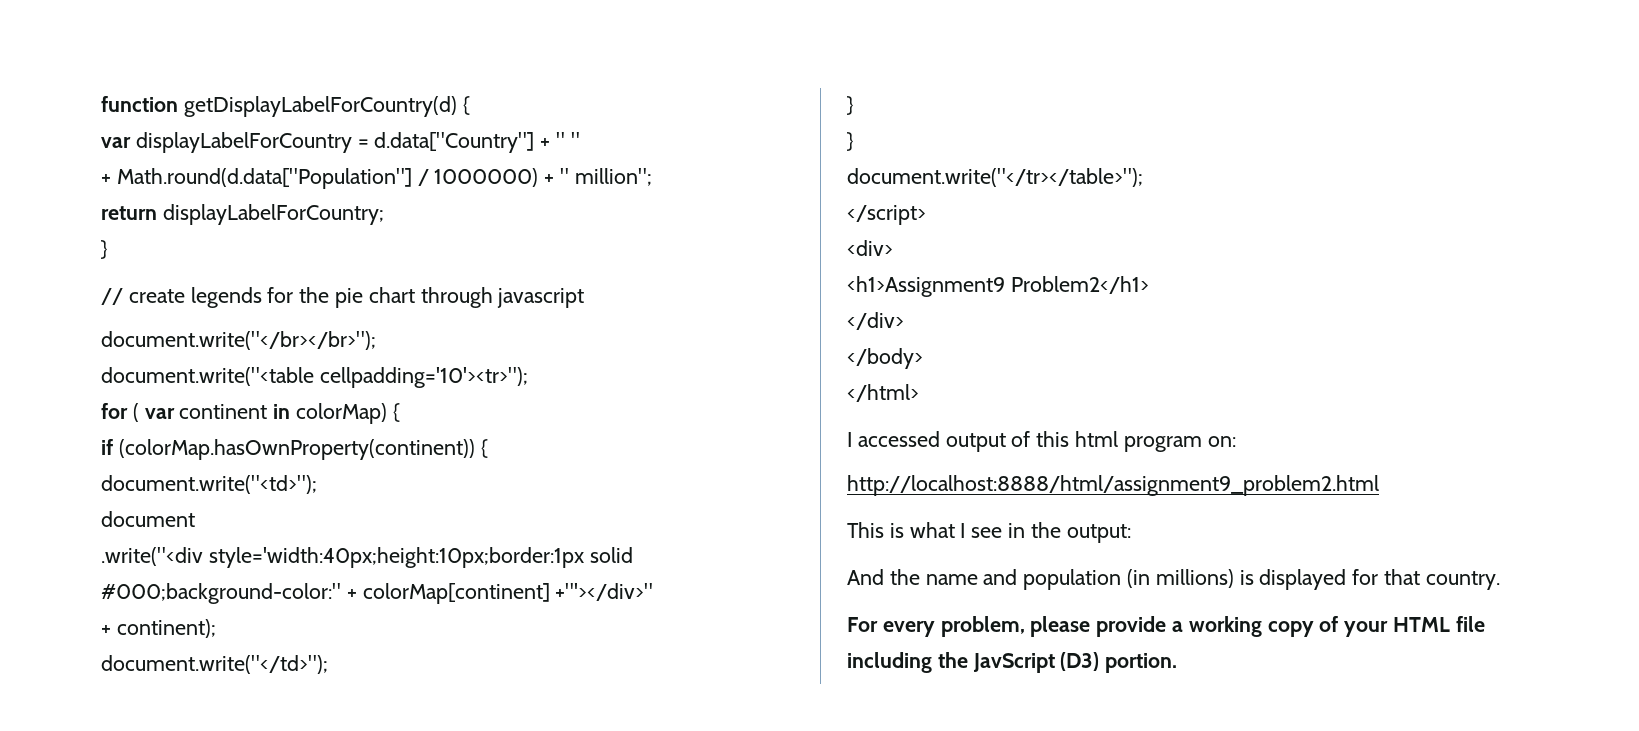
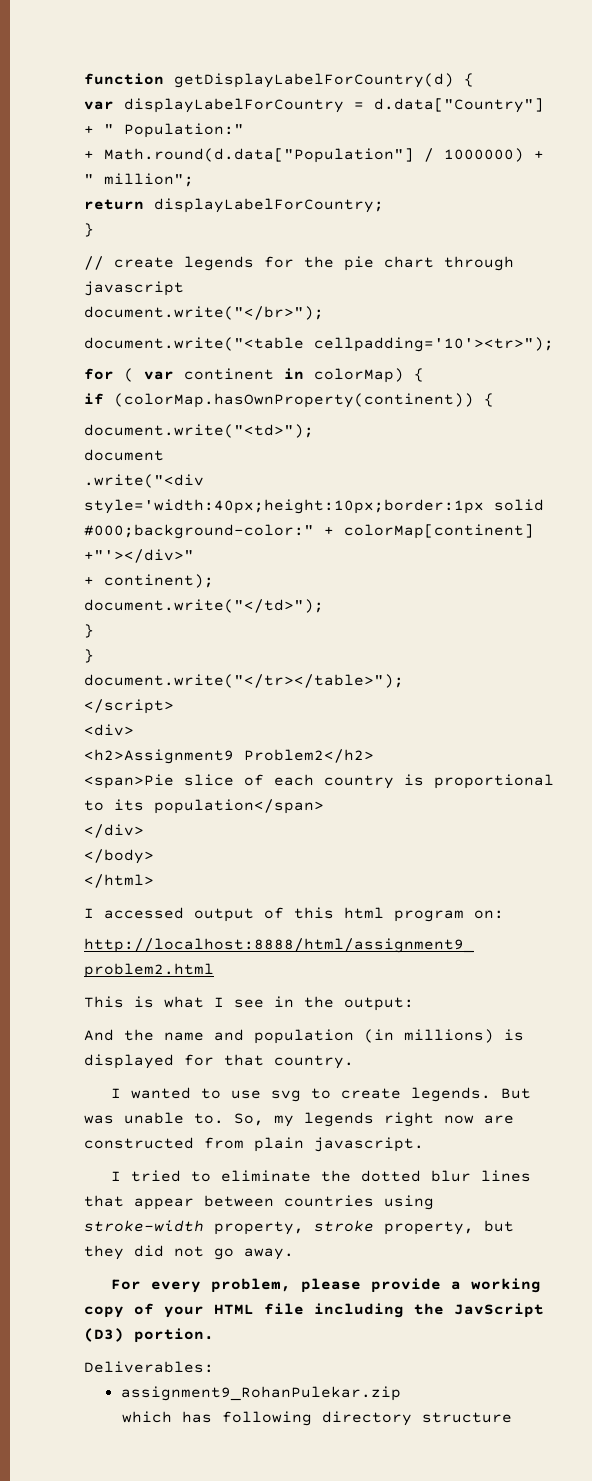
- var displayLabelForCountry = d.data["Country"] + " "
+ var displayLabelForCountry = d.data["Country"] + " Population:"
- document.write("</br></br>");
+ document.write("</br>");
- <h1>Assignment9 Problem2</h1>
+ <h2>Assignment9 Problem2</h2>
+ <span>Pie slice of each country is proportional to its population</span>
+ I wanted to use svg to create legends. But was unable to. So, my legends right now are constructed from plain javascript.
+ I tried to eliminate the dotted blur lines that appear between countries using stroke-width property, stroke property, but they did not go away.
+ Deliverables:
+ assignment9_RohanPulekar.zip
+ which has following directory structure

